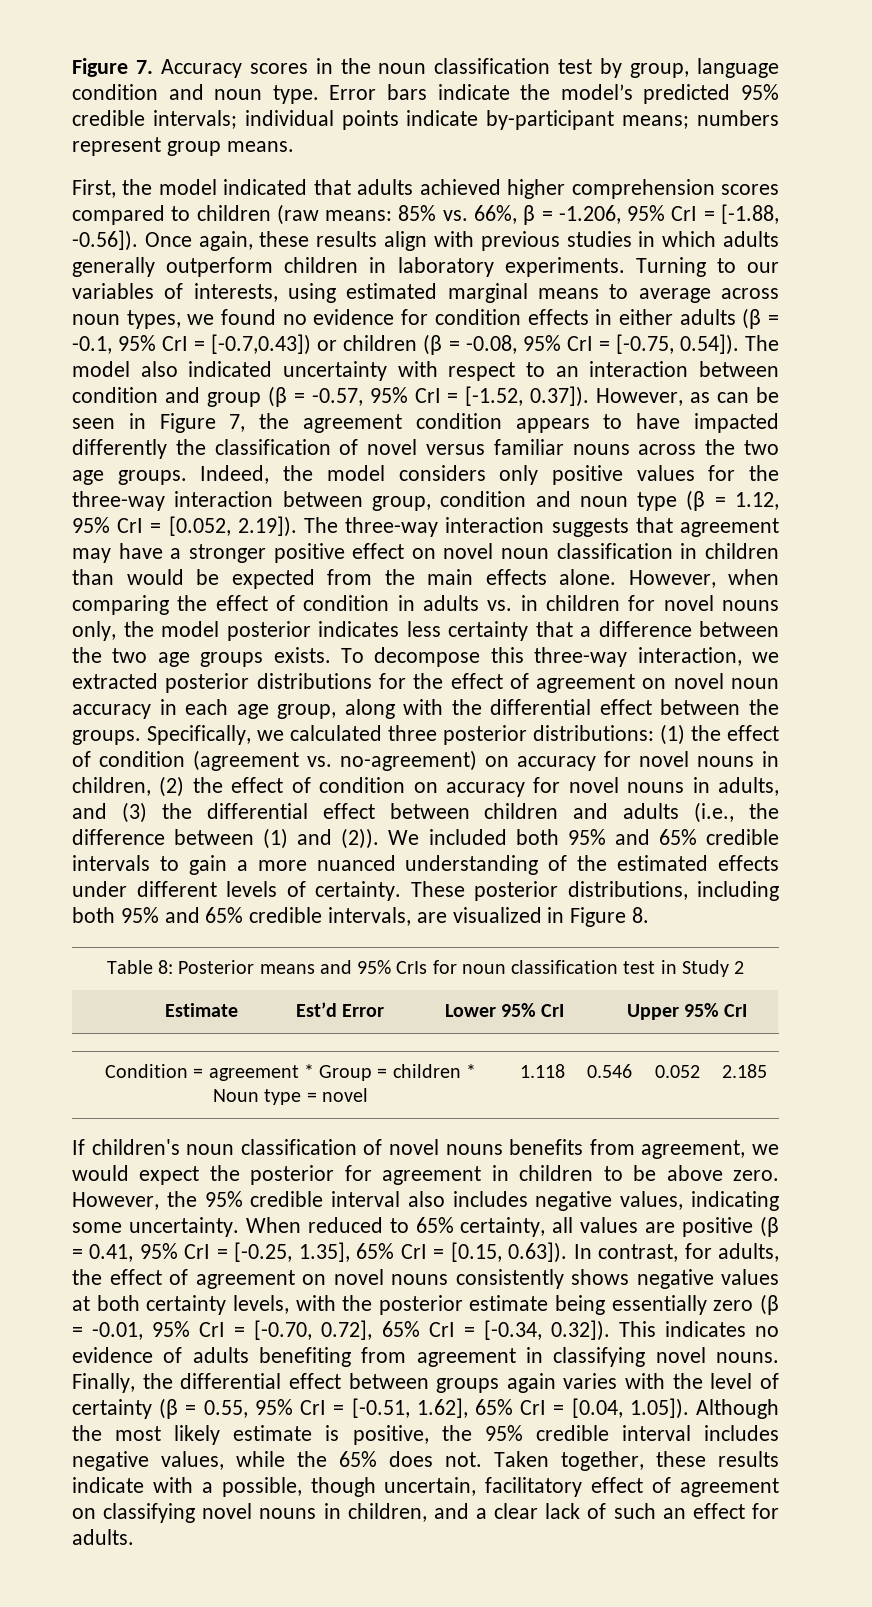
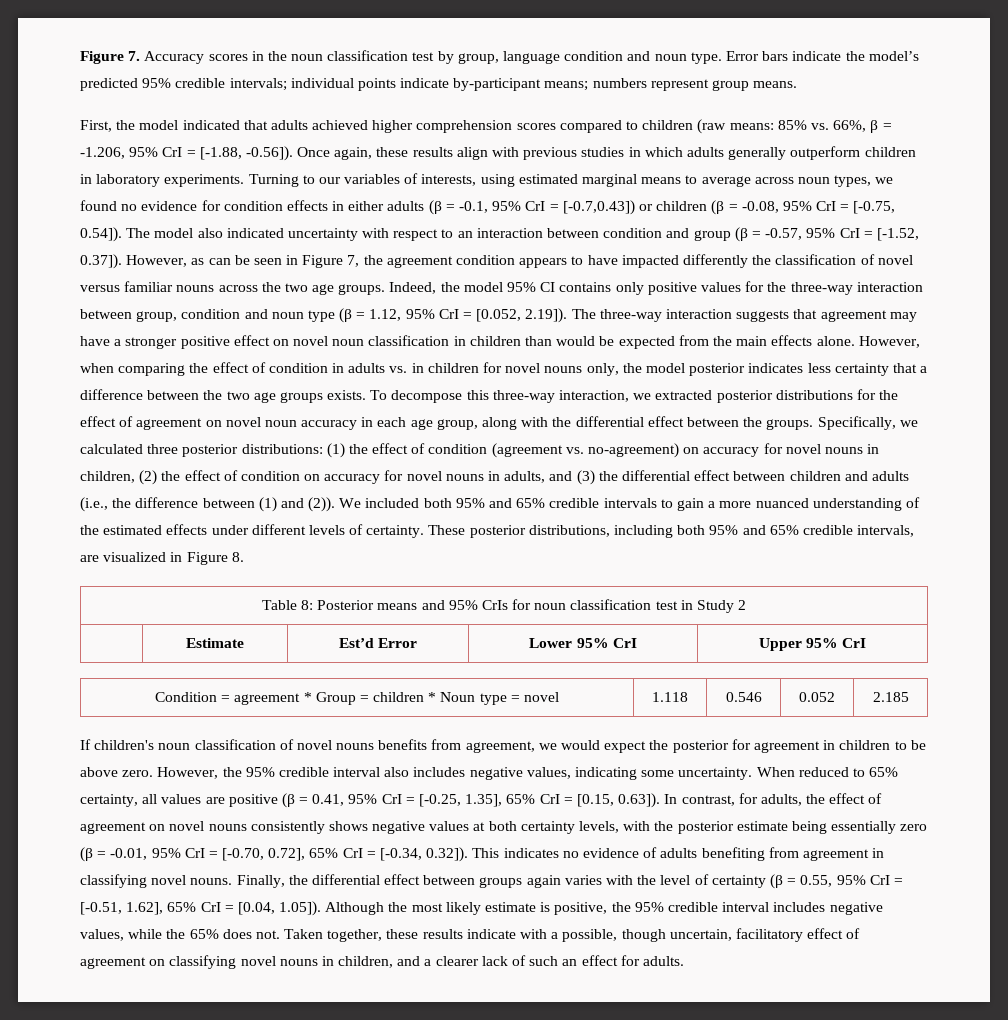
- Indeed, the model considers only positive values for the three-way interaction between group, condition and noun type (β = 1.12, 95% CrI = [0.052, 2.19]). The three-way interaction suggests that agreement may have a stronger positive effect on novel noun classification in children than would be expected from the main effects alone.
+ Indeed, the model 95% CI contains only positive values for the three-way interaction between group, condition and noun type (β = 1.12, 95% CrI = [0.052, 2.19]). The three-way interaction suggests that agreement may have a stronger positive effect on novel noun classification in children than would be expected from the main effects alone.
- Taken together, these results indicate with a possible, though uncertain, facilitatory effect of agreement on classifying novel nouns in children, and a clear lack of such an effect for adults.
+ Taken together, these results indicate with a possible, though uncertain, facilitatory effect of agreement on classifying novel nouns in children, and a clearer lack of such an effect for adults.

